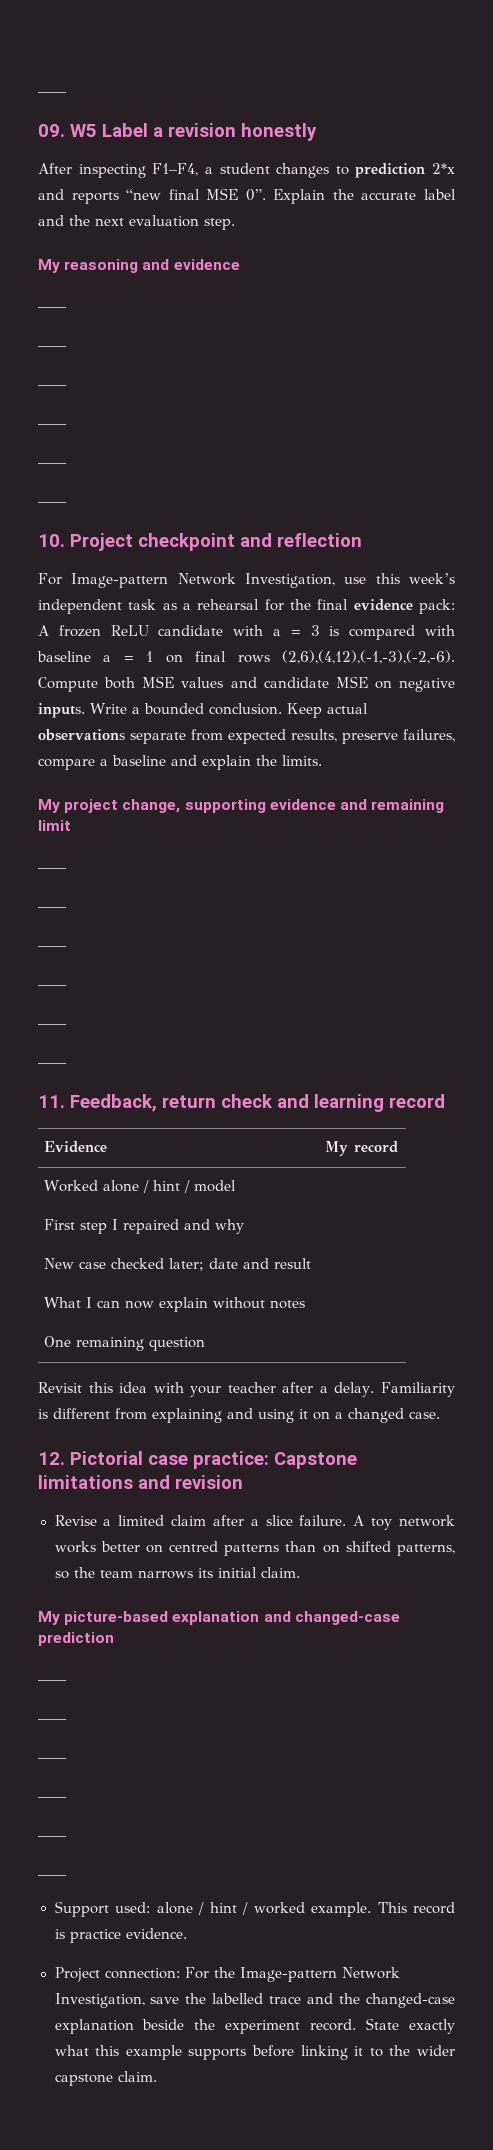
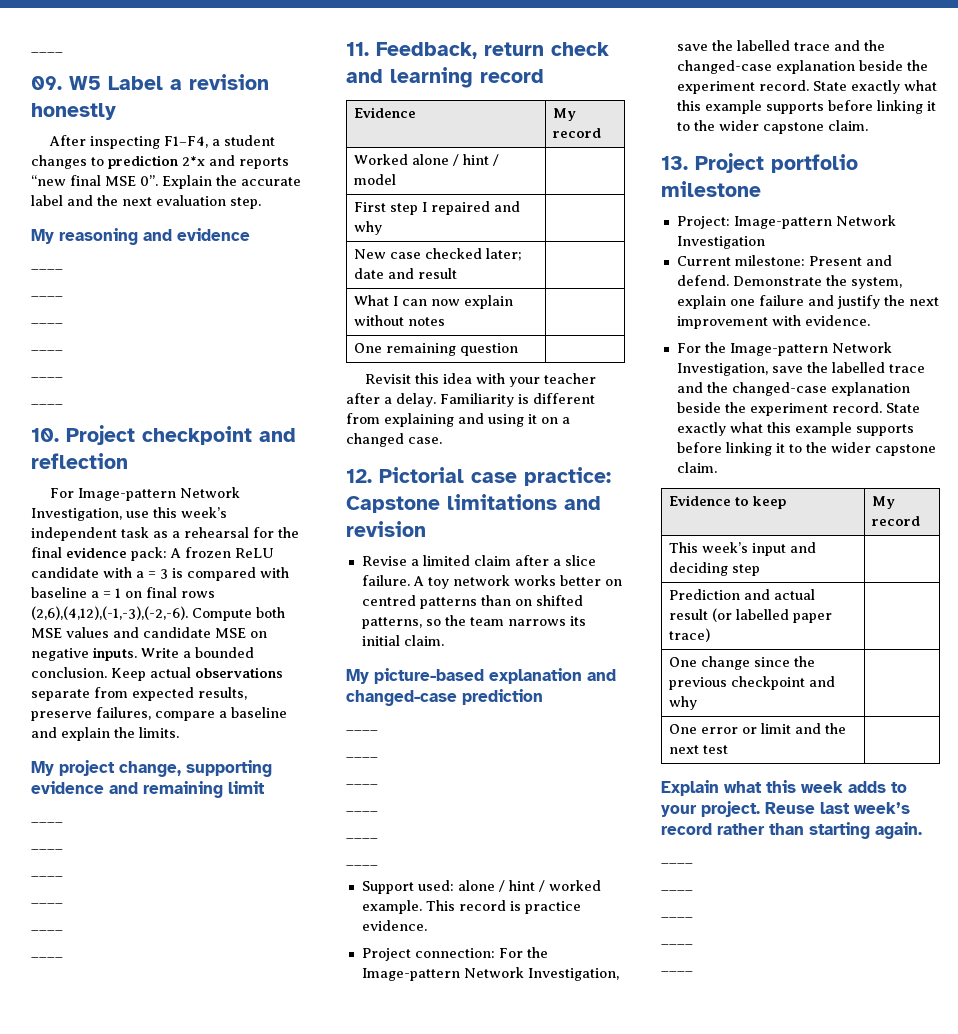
+ 13. Project portfolio milestone
+ Project: Image-pattern Network Investigation
+ Current milestone: Present and defend. Demonstrate the system, explain one failure and justify the next improvement with evidence.
+ For the Image-pattern Network Investigation, save the labelled trace and the changed-case explanation beside the experiment record. State exactly what this example supports before linking it to the wider capstone claim.
+ Evidence to keep | My record
+ This week’s input and deciding step |
+ Prediction and actual result (or labelled paper trace) |
+ One change since the previous checkpoint and why |
+ One error or limit and the next test |
+ Explain what this week adds to your project. Reuse last week’s record rather than starting again.
+ ____
+ ____
+ ____
+ ____
+ ____

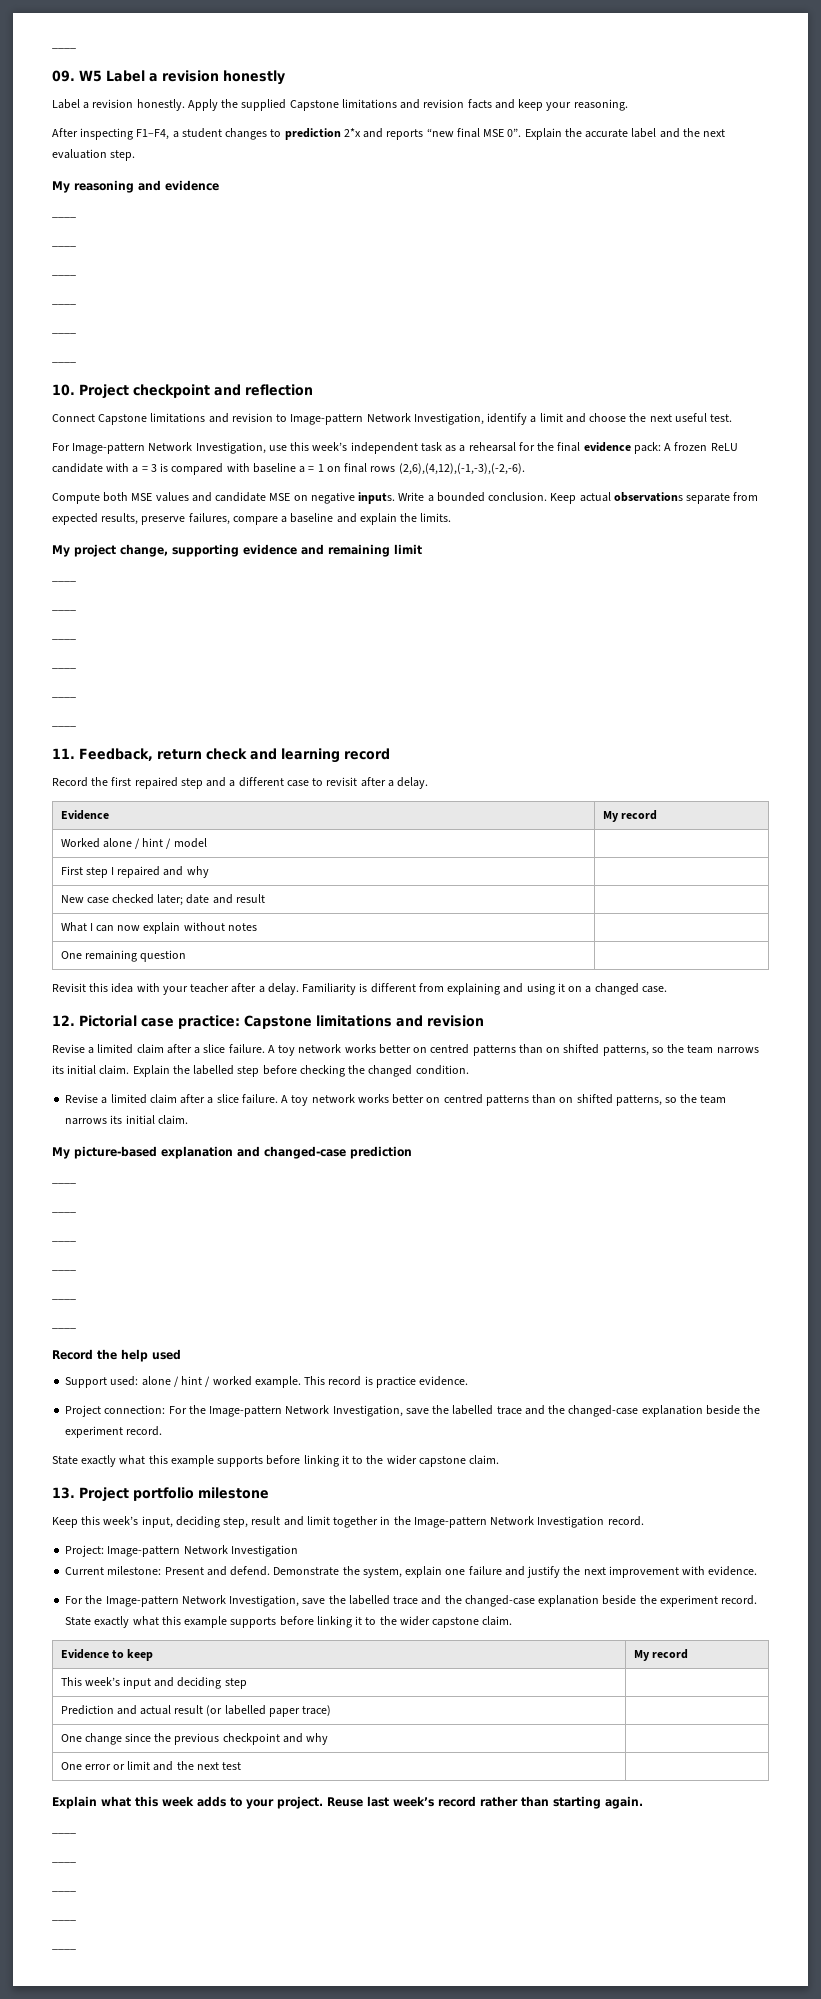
+ Label a revision honestly. Apply the supplied Capstone limitations and revision facts and keep your reasoning.
+ Connect Capstone limitations and revision to Image-pattern Network Investigation, identify a limit and choose the next useful test.
- For Image-pattern Network Investigation, use this week’s independent task as a rehearsal for the final evidence pack: A frozen ReLU candidate with a = 3 is compared with baseline a = 1 on final rows (2,6),(4,12),(-1,-3),(-2,-6). Compute both MSE values and candidate MSE on negative inputs.
+ For Image-pattern Network Investigation, use this week’s independent task as a rehearsal for the final evidence pack: A frozen ReLU candidate with a = 3 is compared with baseline a = 1 on final rows (2,6),(4,12),(-1,-3),(-2,-6).
+ Compute both MSE values and candidate MSE on negative inputs.
+ Record the first repaired step and a different case to revisit after a delay.
+ Revise a limited claim after a slice failure. A toy network works better on centred patterns than on shifted patterns, so the team narrows its initial claim. Explain the labelled step before checking the changed condition.
+ Record the help used
- Project connection: For the Image-pattern Network Investigation, save the labelled trace and the changed-case explanation beside the experiment record. State exactly what this example supports before linking it to the wider capstone claim.
+ Project connection: For the Image-pattern Network Investigation, save the labelled trace and the changed-case explanation beside the experiment record.
+ State exactly what this example supports before linking it to the wider capstone claim.
+ Keep this week’s input, deciding step, result and limit together in the Image-pattern Network Investigation record.

